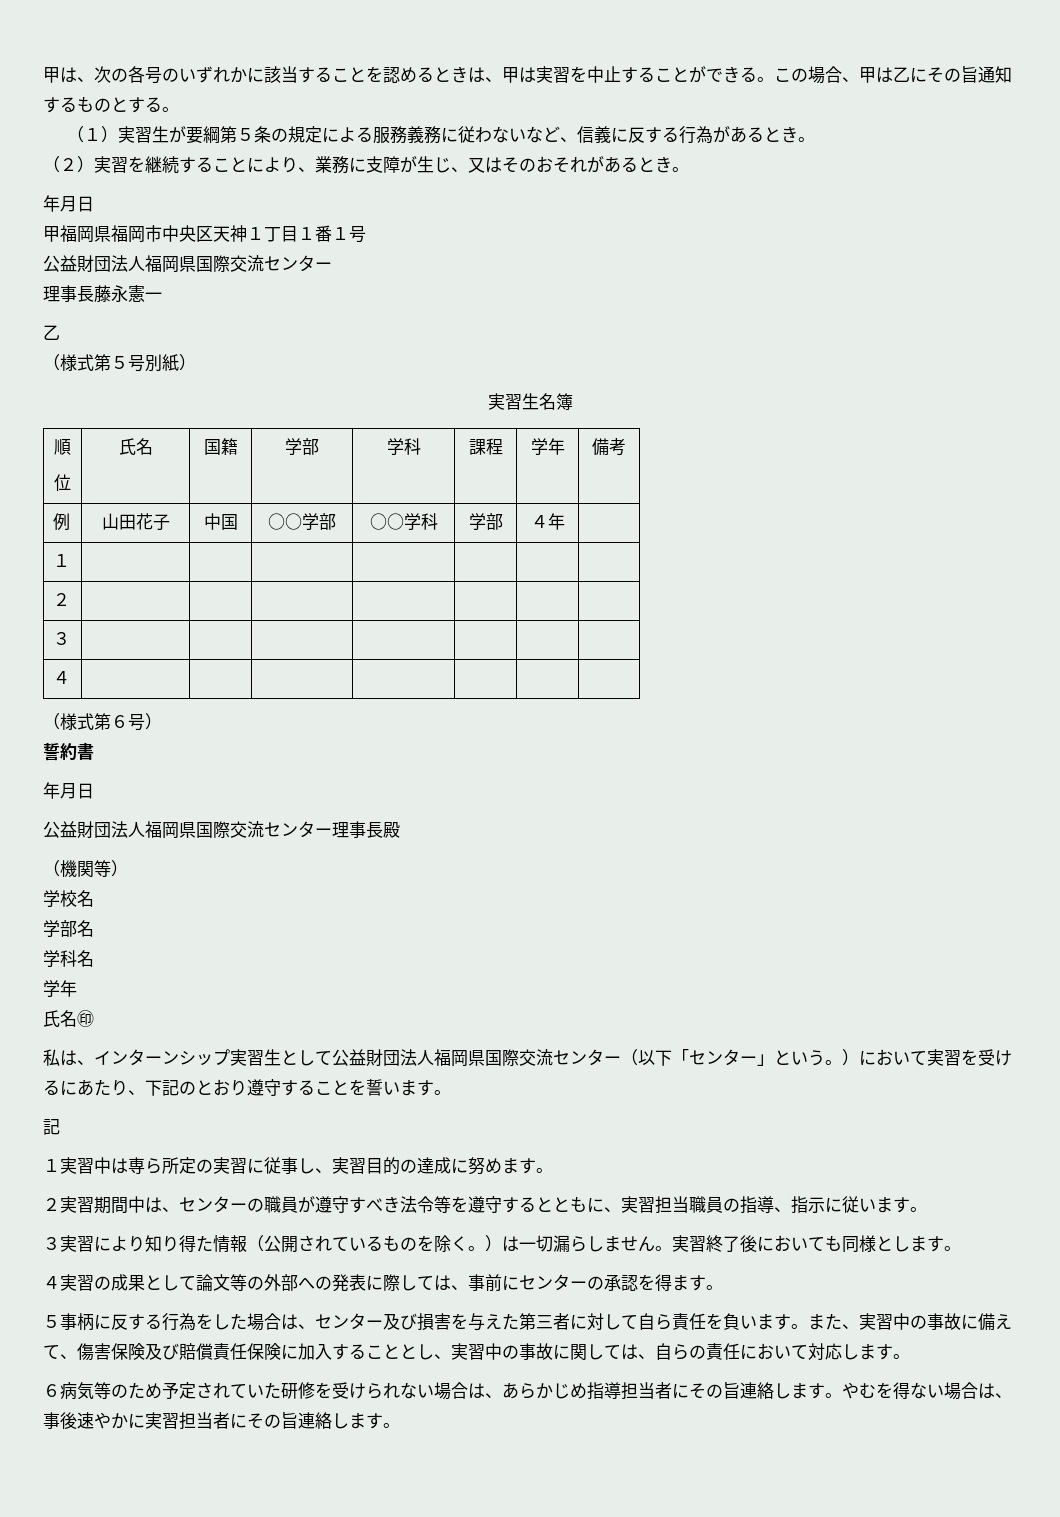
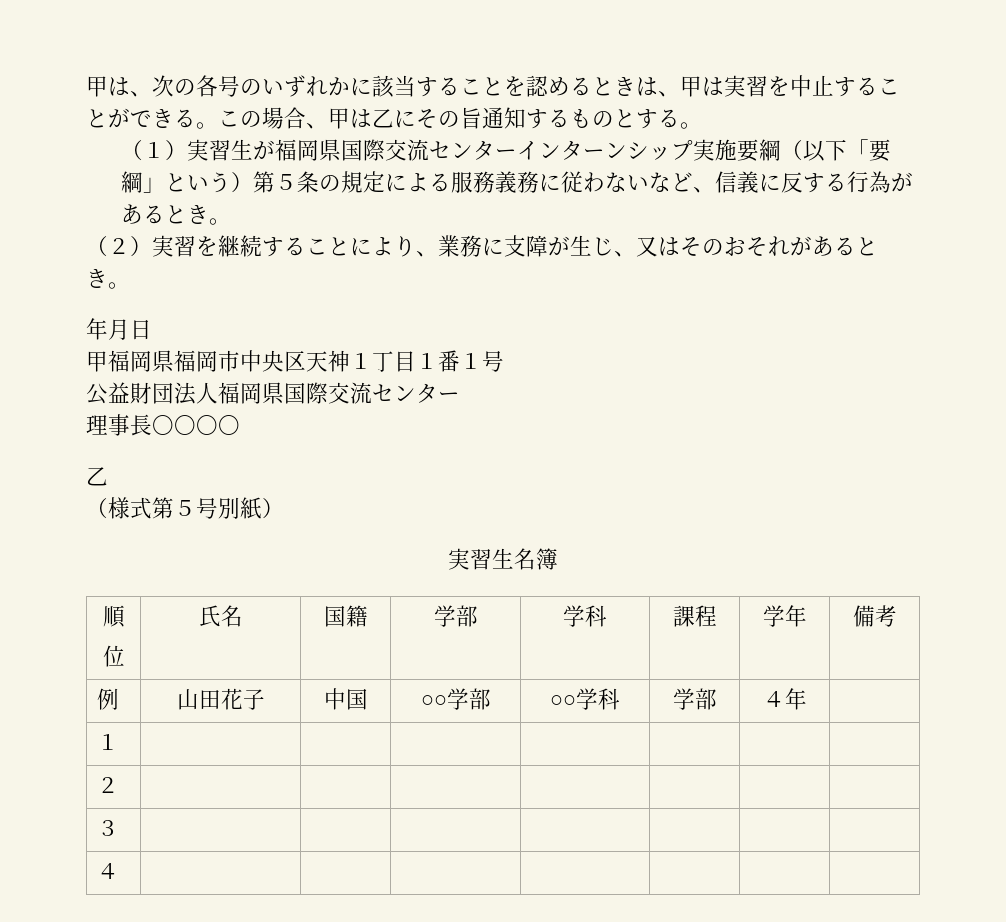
- （１）実習生が要綱第５条の規定による服務義務に従わないなど、信義に反する行為があるとき。
+ （１）実習生が福岡県国際交流センターインターンシップ実施要綱（以下「要綱」という）第５条の規定による服務義務に従わないなど、信義に反する行為があるとき。
- 理事長藤永憲一
+ 理事長〇〇〇〇
- （様式第６号）
- 誓約書
- 年月日
- 公益財団法人福岡県国際交流センター理事長殿
- （機関等）
- 学校名
- 学部名
- 学科名
- 学年
- 氏名㊞
- 私は、インターンシップ実習生として公益財団法人福岡県国際交流センター（以下「センター」という。）において実習を受けるにあたり、下記のとおり遵守することを誓います。
- 記
- １実習中は専ら所定の実習に従事し、実習目的の達成に努めます。
- ２実習期間中は、センターの職員が遵守すべき法令等を遵守するとともに、実習担当職員の指導、指示に従います。
- ３実習により知り得た情報（公開されているものを除く。）は一切漏らしません。実習終了後においても同様とします。
- ４実習の成果として論文等の外部への発表に際しては、事前にセンターの承認を得ます。
- ５事柄に反する行為をした場合は、センター及び損害を与えた第三者に対して自ら責任を負います。また、実習中の事故に備えて、傷害保険及び賠償責任保険に加入することとし、実習中の事故に関しては、自らの責任において対応します。
- ６病気等のため予定されていた研修を受けられない場合は、あらかじめ指導担当者にその旨連絡します。やむを得ない場合は、事後速やかに実習担当者にその旨連絡します。

